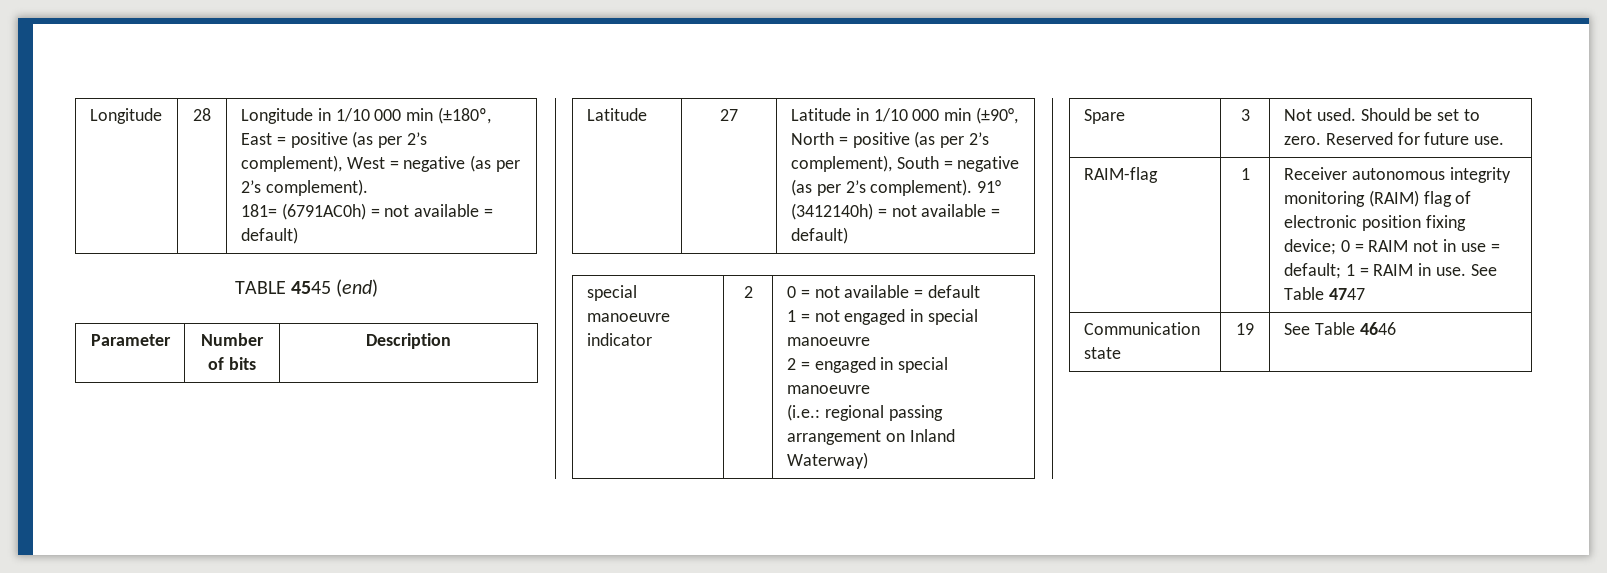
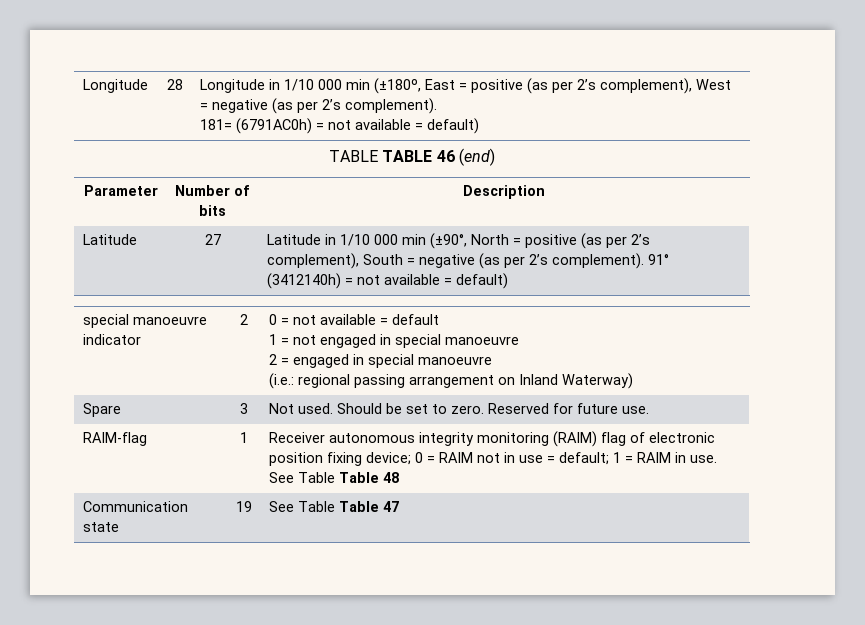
- TABLE 4545 (end)
+ TABLE TABLE 46 (end)
- RAIM-flag | 1 | Receiver autonomous integrity monitoring (RAIM) flag of electronic position fixing device; 0 = RAIM not in use = default; 1 = RAIM in use. See Table 4747
+ RAIM-flag | 1 | Receiver autonomous integrity monitoring (RAIM) flag of electronic position fixing device; 0 = RAIM not in use = default; 1 = RAIM in use. See Table Table 48
- Communication state | 19 | See Table 4646
+ Communication state | 19 | See Table Table 47

